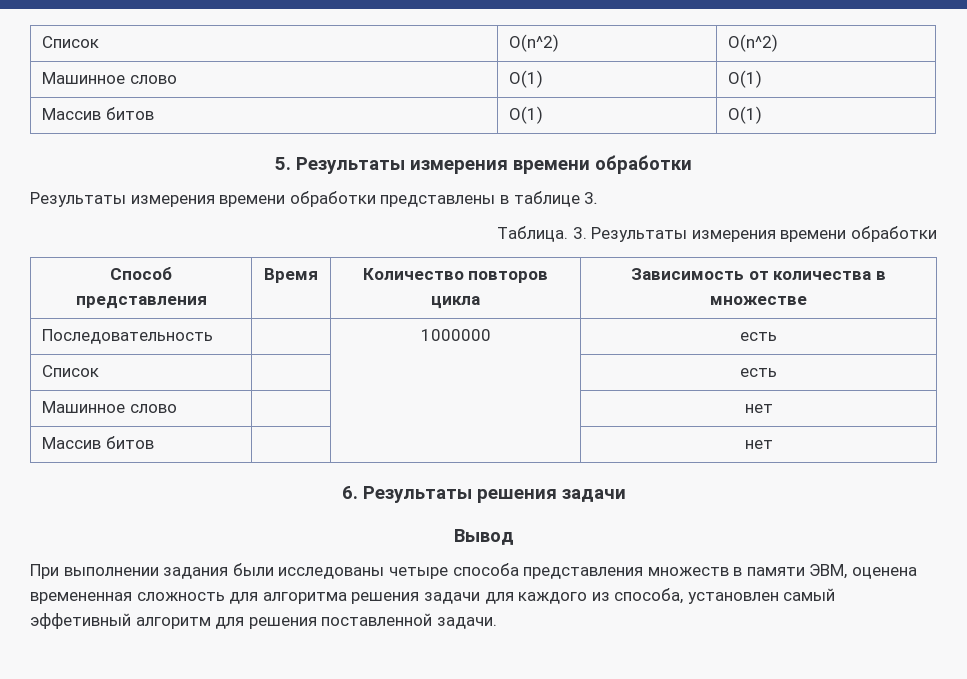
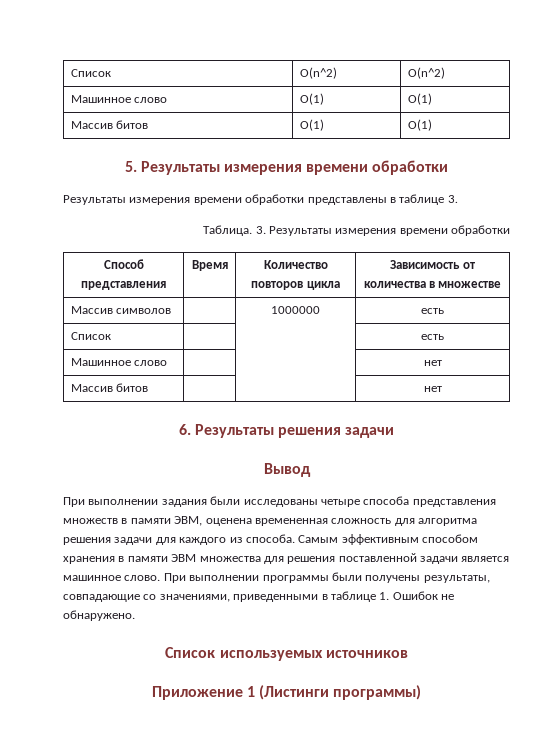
- Последовательность | | 1000000 | есть
+ Массив символов | | 1000000 | есть
- При выполнении задания были исследованы четыре способа представления множеств в памяти ЭВМ, оценена времененная сложность для алгоритма решения задачи для каждого из способа, установлен самый эффетивный алгоритм для решения поставленной задачи.
+ При выполнении задания были исследованы четыре способа представления множеств в памяти ЭВМ, оценена времененная сложность для алгоритма решения задачи для каждого из способа. Самым эффективным способом хранения в памяти ЭВМ множества для решения поставленной задачи является машинное слово. При выполнении программы были получены результаты, совпадающие со значениями, приведенными в таблице 1. Ошибок не обнаружено.
+ Список используемых источников
+ Приложение 1 (Листинги программы)

